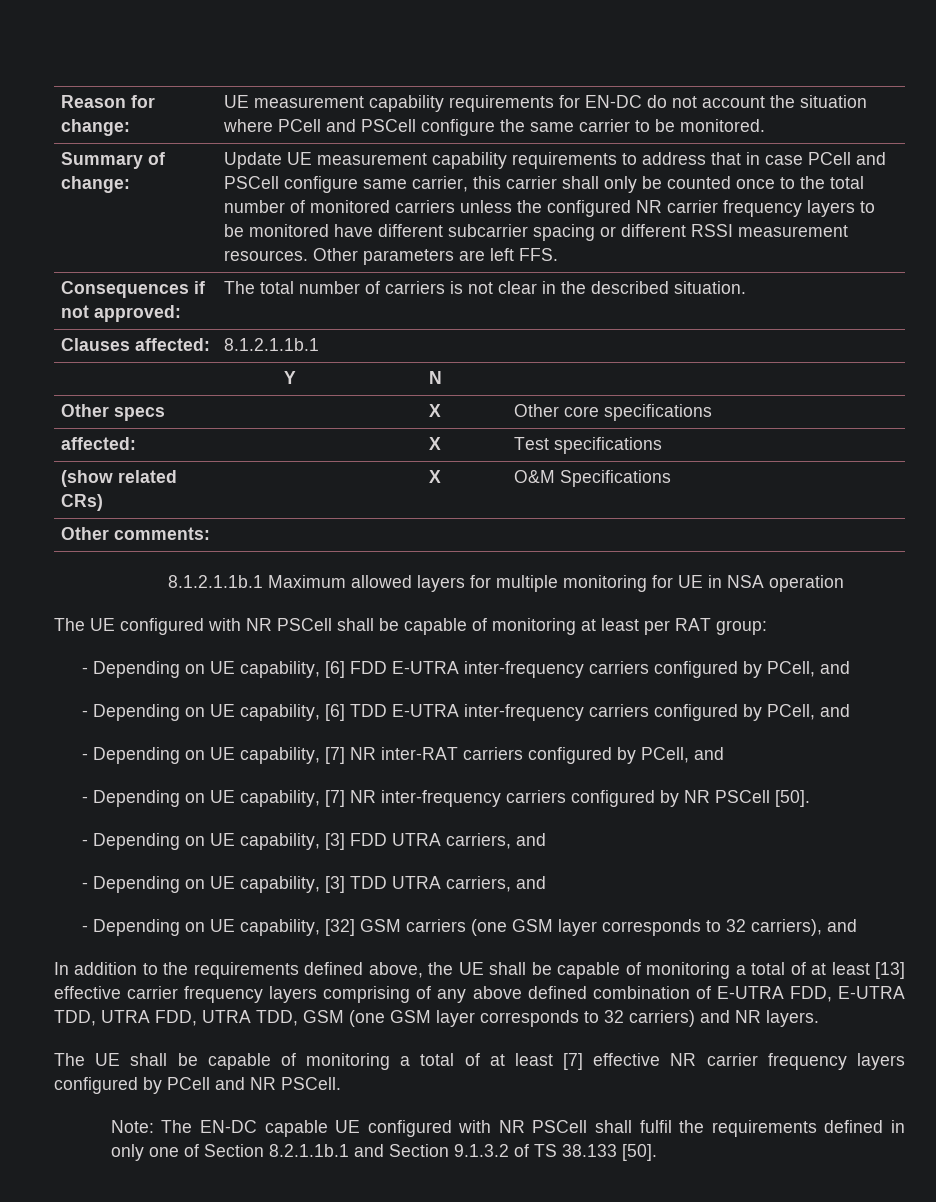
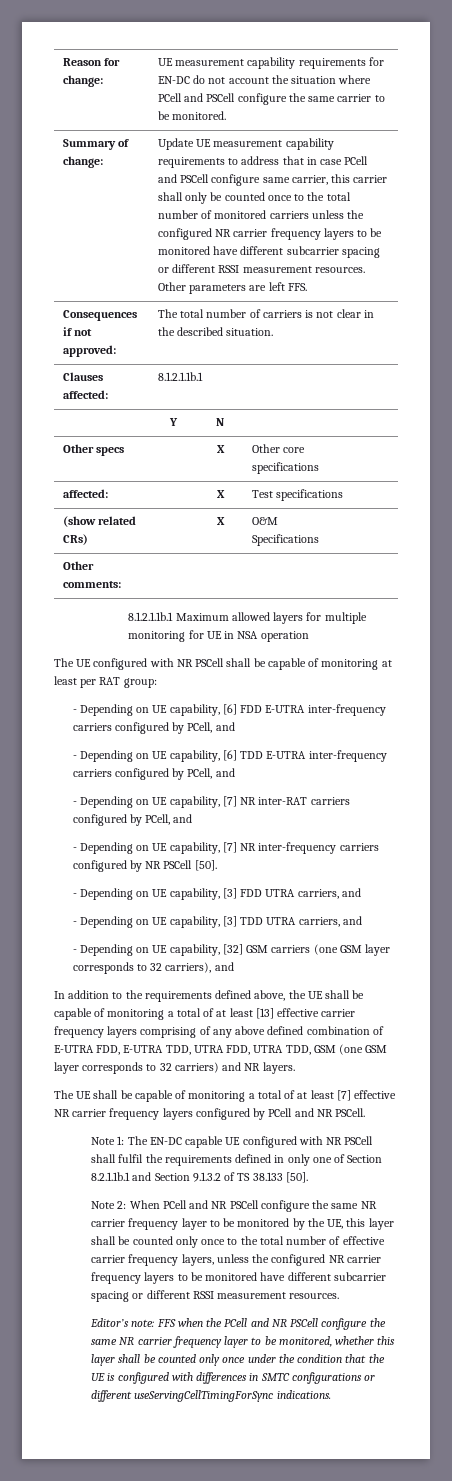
- Note: The EN-DC capable UE configured with NR PSCell shall fulfil the requirements defined in only one of Section 8.2.1.1b.1 and Section 9.1.3.2 of TS 38.133 [50].
+ Note 1: The EN-DC capable UE configured with NR PSCell shall fulfil the requirements defined in only one of Section 8.2.1.1b.1 and Section 9.1.3.2 of TS 38.133 [50].
+ Note 2: When PCell and NR PSCell configure the same NR carrier frequency layer to be monitored by the UE, this layer shall be counted only once to the total number of effective carrier frequency layers, unless the configured NR carrier frequency layers to be monitored have different subcarrier spacing or different RSSI measurement resources.
+ Editor’s note: FFS when the PCell and NR PSCell configure the same NR carrier frequency layer to be monitored, whether this layer shall be counted only once under the condition that the UE is configured with differences in SMTC configurations or different useServingCellTimingForSync indications.

